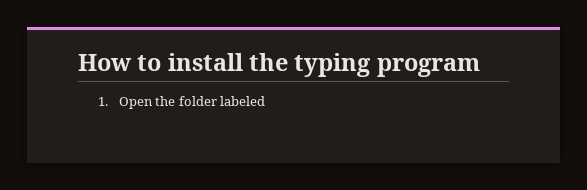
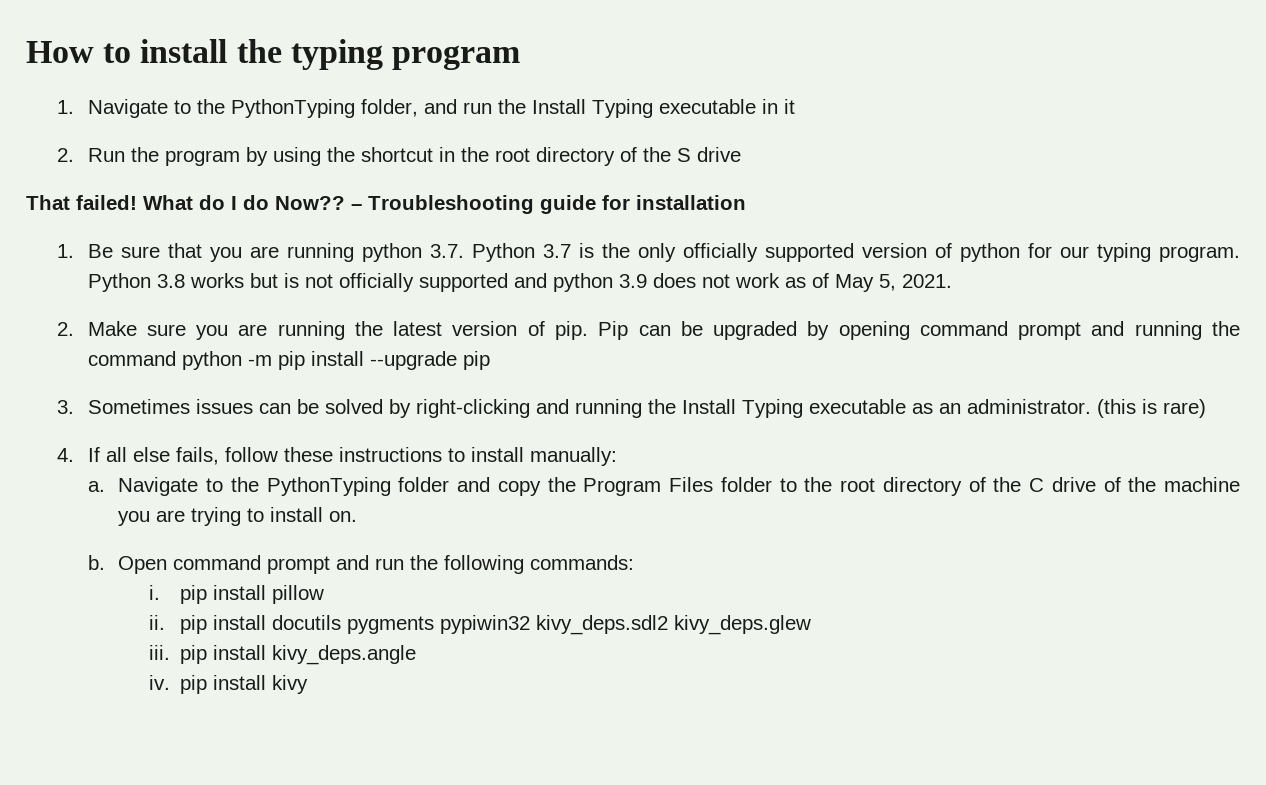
- 1. Open the folder labeled
+ 1. Navigate to the PythonTyping folder, and run the Install Typing executable in it
+ 2. Run the program by using the shortcut in the root directory of the S drive
+ That failed! What do I do Now?? – Troubleshooting guide for installation
+ 1. Be sure that you are running python 3.7. Python 3.7 is the only officially supported version of python for our typing program. Python 3.8 works but is not officially supported and python 3.9 does not work as of May 5, 2021.
+ 2. Make sure you are running the latest version of pip. Pip can be upgraded by opening command prompt and running the command python -m pip install --upgrade pip
+ 3. Sometimes issues can be solved by right-clicking and running the Install Typing executable as an administrator. (this is rare)
+ 4. If all else fails, follow these instructions to install manually:
+ a. Navigate to the PythonTyping folder and copy the Program Files folder to the root directory of the C drive of the machine you are trying to install on.
+ b. Open command prompt and run the following commands:
+ i. pip install pillow
+ ii. pip install docutils pygments pypiwin32 kivy_deps.sdl2 kivy_deps.glew
+ iii. pip install kivy_deps.angle
+ iv. pip install kivy

